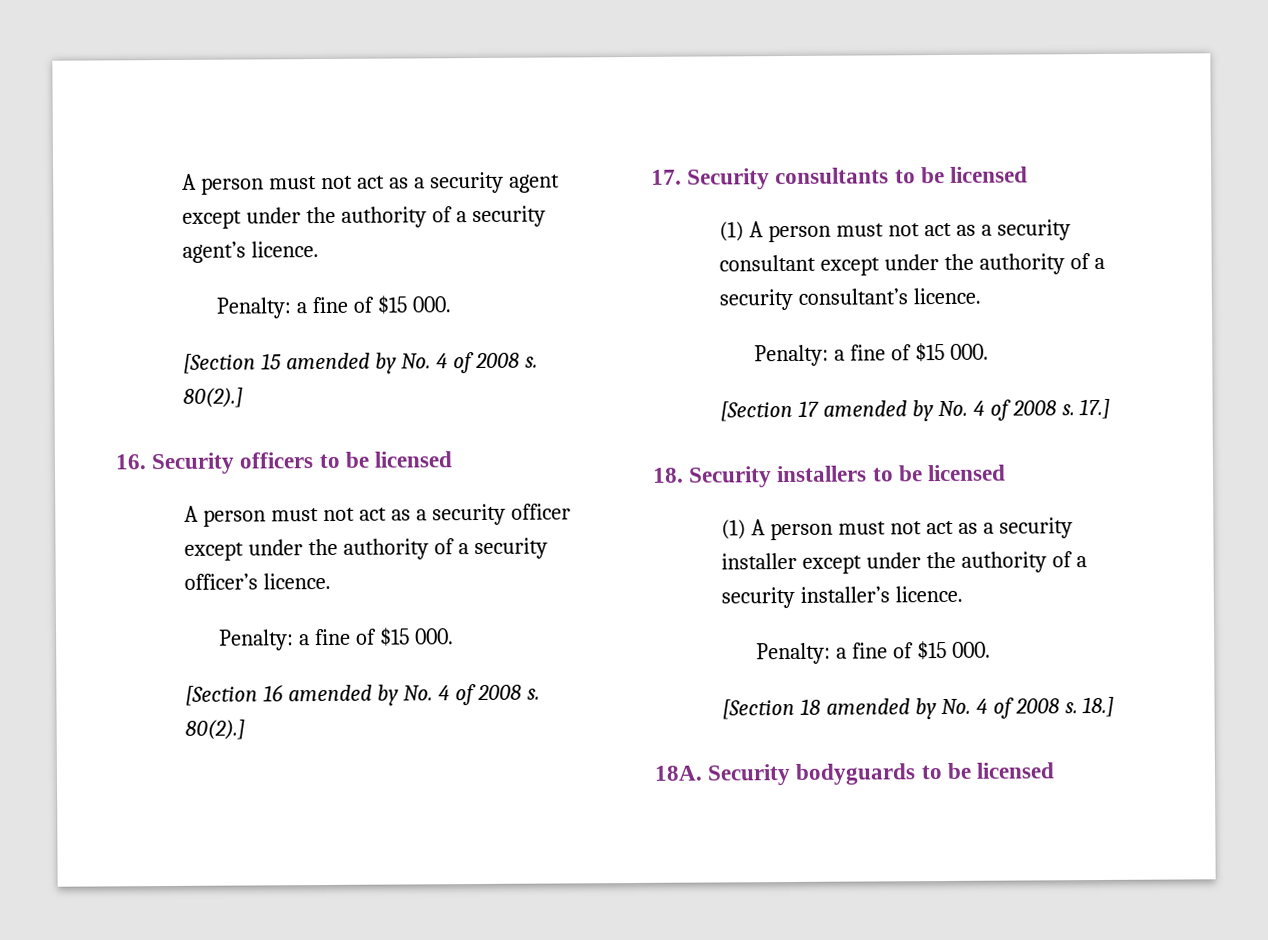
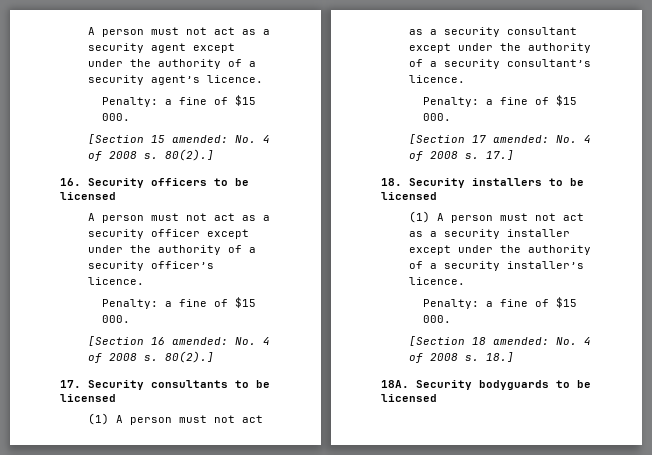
- [Section 15 amended by No. 4 of 2008 s.
+ [Section 15 amended: No. 4 of 2008 s.
- [Section 16 amended by No. 4 of 2008 s.
+ [Section 16 amended: No. 4 of 2008 s.
- [Section 17 amended by No. 4 of 2008 s.
+ [Section 17 amended: No. 4 of 2008 s.
- [Section 18 amended by No. 4 of 2008 s.
+ [Section 18 amended: No. 4 of 2008 s.

